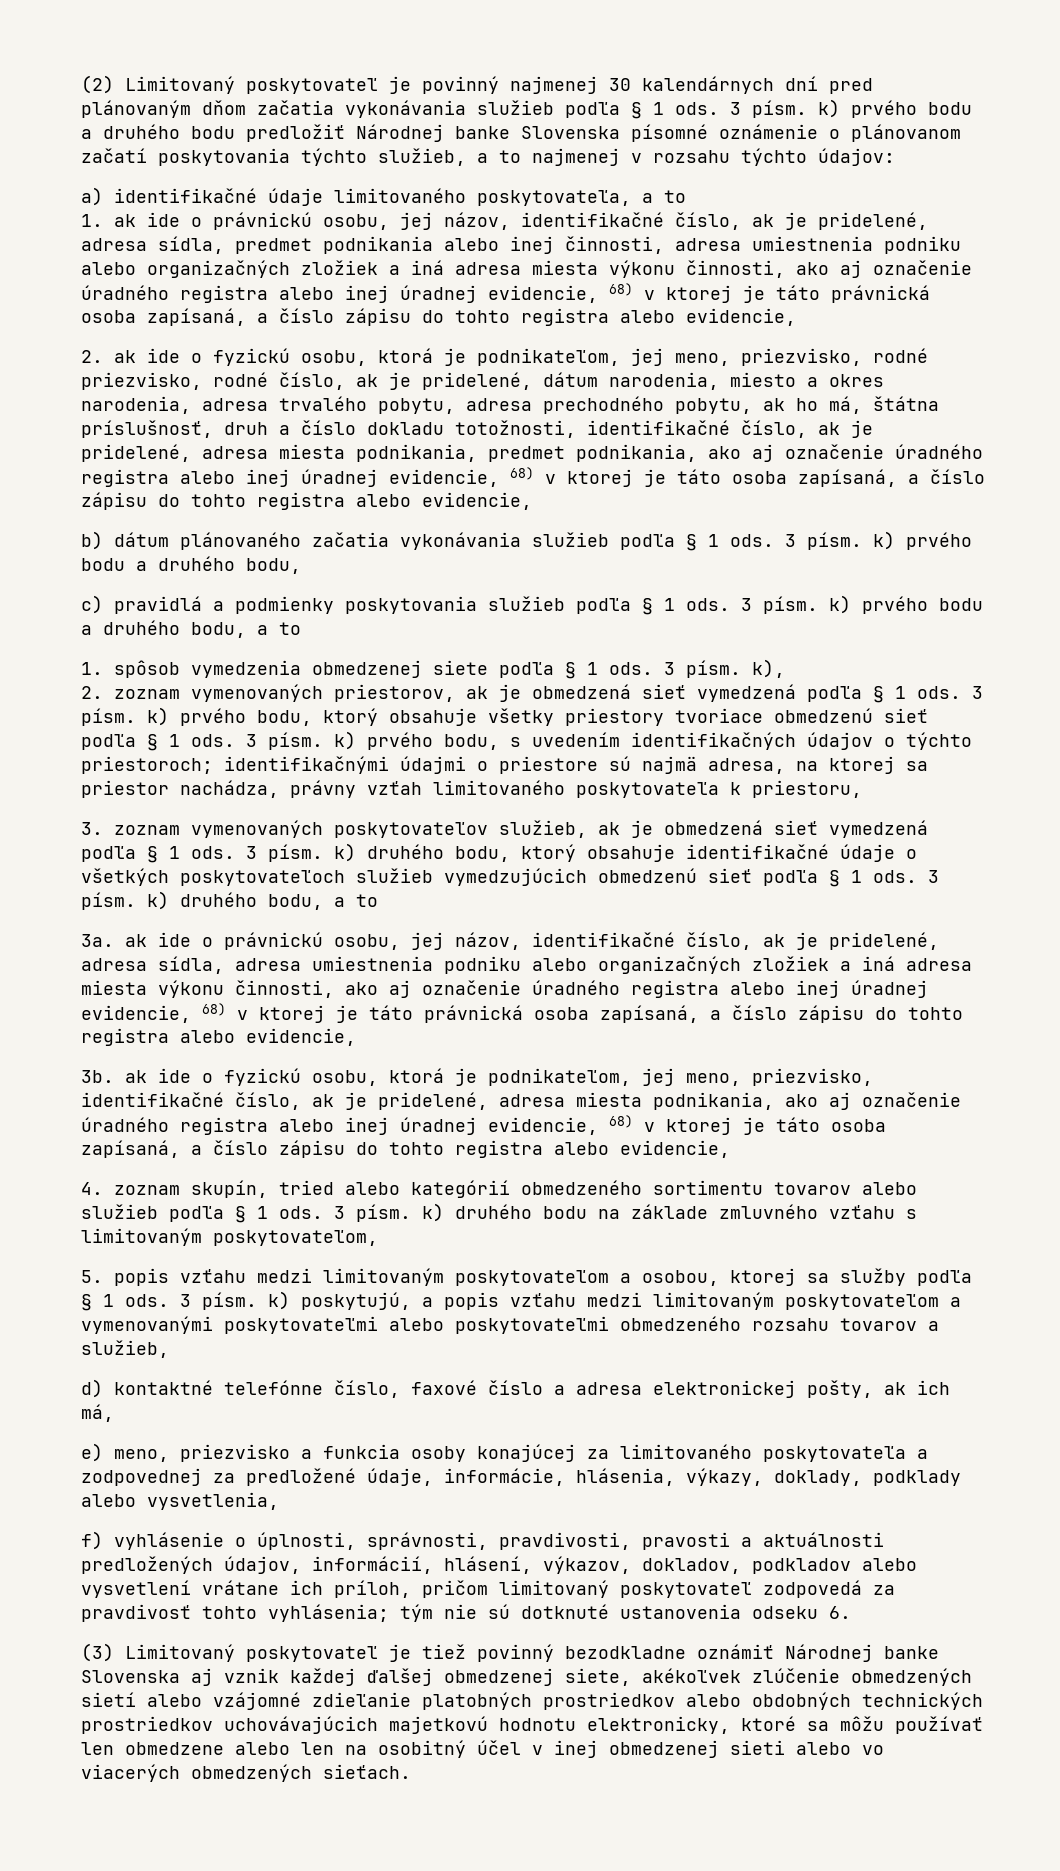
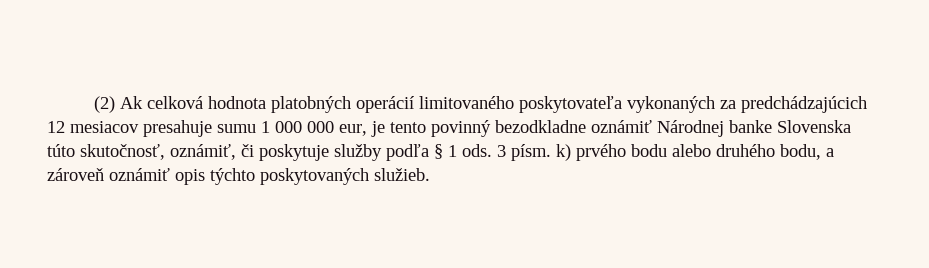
- (2) Limitovaný poskytovateľ je povinný najmenej 30 kalendárnych dní pred plánovaným dňom začatia vykonávania služieb podľa § 1 ods. 3 písm. k) prvého bodu a druhého bodu predložiť Národnej banke Slovenska písomné oznámenie o plánovanom začatí poskytovania týchto služieb, a to najmenej v rozsahu týchto údajov:
- a) identifikačné údaje limitovaného poskytovateľa, a to
- 1. ak ide o právnickú osobu, jej názov, identifikačné číslo, ak je pridelené, adresa sídla, predmet podnikania alebo inej činnosti, adresa umiestnenia podniku alebo organizačných zložiek a iná adresa miesta výkonu činnosti, ako aj označenie úradného registra alebo inej úradnej evidencie, 68) v ktorej je táto právnická osoba zapísaná, a číslo zápisu do tohto registra alebo evidencie,
- 2. ak ide o fyzickú osobu, ktorá je podnikateľom, jej meno, priezvisko, rodné priezvisko, rodné číslo, ak je pridelené, dátum narodenia, miesto a okres narodenia, adresa trvalého pobytu, adresa prechodného pobytu, ak ho má, štátna príslušnosť, druh a číslo dokladu totožnosti, identifikačné číslo, ak je pridelené, adresa miesta podnikania, predmet podnikania, ako aj označenie úradného registra alebo inej úradnej evidencie, 68) v ktorej je táto osoba zapísaná, a číslo zápisu do tohto registra alebo evidencie,
- b) dátum plánovaného začatia vykonávania služieb podľa § 1 ods. 3 písm. k) prvého bodu a druhého bodu,
- c) pravidlá a podmienky poskytovania služieb podľa § 1 ods. 3 písm. k) prvého bodu a druhého bodu, a to
- 1. spôsob vymedzenia obmedzenej siete podľa § 1 ods. 3 písm. k),
- 2. zoznam vymenovaných priestorov, ak je obmedzená sieť vymedzená podľa § 1 ods. 3 písm. k) prvého bodu, ktorý obsahuje všetky priestory tvoriace obmedzenú sieť podľa § 1 ods. 3 písm. k) prvého bodu, s uvedením identifikačných údajov o týchto priestoroch; identifikačnými údajmi o priestore sú najmä adresa, na ktorej sa priestor nachádza, právny vzťah limitovaného poskytovateľa k priestoru,
- 3. zoznam vymenovaných poskytovateľov služieb, ak je obmedzená sieť vymedzená podľa § 1 ods. 3 písm. k) druhého bodu, ktorý obsahuje identifikačné údaje o všetkých poskytovateľoch služieb vymedzujúcich obmedzenú sieť podľa § 1 ods. 3 písm. k) druhého bodu, a to
- 3a. ak ide o právnickú osobu, jej názov, identifikačné číslo, ak je pridelené, adresa sídla, adresa umiestnenia podniku alebo organizačných zložiek a iná adresa miesta výkonu činnosti, ako aj označenie úradného registra alebo inej úradnej evidencie, 68) v ktorej je táto právnická osoba zapísaná, a číslo zápisu do tohto registra alebo evidencie,
- 3b. ak ide o fyzickú osobu, ktorá je podnikateľom, jej meno, priezvisko, identifikačné číslo, ak je pridelené, adresa miesta podnikania, ako aj označenie úradného registra alebo inej úradnej evidencie, 68) v ktorej je táto osoba zapísaná, a číslo zápisu do tohto registra alebo evidencie,
- 4. zoznam skupín, tried alebo kategórií obmedzeného sortimentu tovarov alebo služieb podľa § 1 ods. 3 písm. k) druhého bodu na základe zmluvného vzťahu s limitovaným poskytovateľom,
- 5. popis vzťahu medzi limitovaným poskytovateľom a osobou, ktorej sa služby podľa § 1 ods. 3 písm. k) poskytujú, a popis vzťahu medzi limitovaným poskytovateľom a vymenovanými poskytovateľmi alebo poskytovateľmi obmedzeného rozsahu tovarov a služieb,
- d) kontaktné telefónne číslo, faxové číslo a adresa elektronickej pošty, ak ich má,
- e) meno, priezvisko a funkcia osoby konajúcej za limitovaného poskytovateľa a zodpovednej za predložené údaje, informácie, hlásenia, výkazy, doklady, podklady alebo vysvetlenia,
- f) vyhlásenie o úplnosti, správnosti, pravdivosti, pravosti a aktuálnosti predložených údajov, informácií, hlásení, výkazov, dokladov, podkladov alebo vysvetlení vrátane ich príloh, pričom limitovaný poskytovateľ zodpovedá za pravdivosť tohto vyhlásenia; tým nie sú dotknuté ustanovenia odseku 6.
- (3) Limitovaný poskytovateľ je tiež povinný bezodkladne oznámiť Národnej banke Slovenska aj vznik každej ďalšej obmedzenej siete, akékoľvek zlúčenie obmedzených sietí alebo vzájomné zdieľanie platobných prostriedkov alebo obdobných technických prostriedkov uchovávajúcich majetkovú hodnotu elektronicky, ktoré sa môžu používať len obmedzene alebo len na osobitný účel v inej obmedzenej sieti alebo vo viacerých obmedzených sieťach.
+ (2) Ak celková hodnota platobných operácií limitovaného poskytovateľa vykonaných za predchádzajúcich 12 mesiacov presahuje sumu 1 000 000 eur, je tento povinný bezodkladne oznámiť Národnej banke Slovenska túto skutočnosť, oznámiť, či poskytuje služby podľa § 1 ods. 3 písm. k) prvého bodu alebo druhého bodu, a zároveň oznámiť opis týchto poskytovaných služieb.

